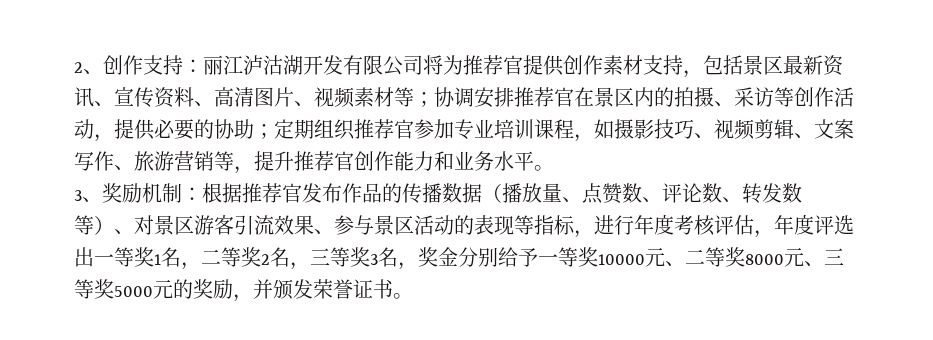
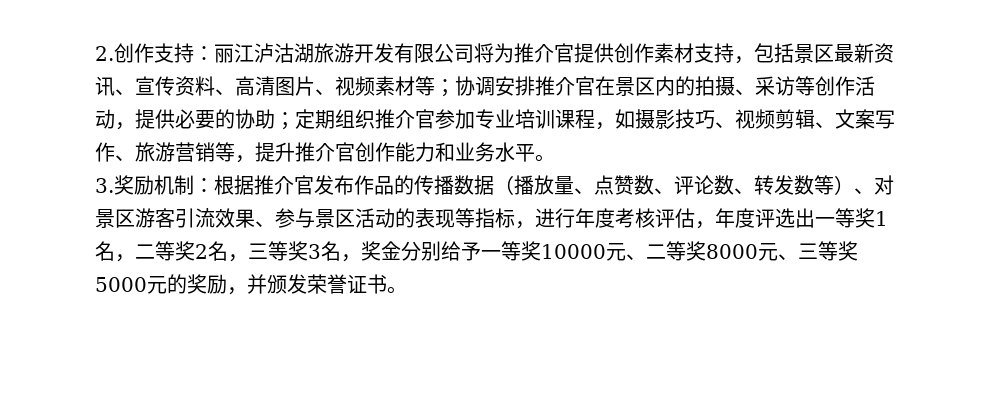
- 2、创作支持：
+ 2.创作支持：
- 丽江泸沽湖开发有限公司将为推荐官提供创作素材支持，包括景区最新资讯、宣传资料、高清图片、视频素材等；
+ 丽江泸沽湖旅游开发有限公司将为推介官提供创作素材支持，包括景区最新资讯、宣传资料、高清图片、视频素材等；
- 协调安排推荐官在景区内的拍摄、采访等创作活动，提供必要的协助；
+ 协调安排推介官在景区内的拍摄、采访等创作活动，提供必要的协助；
- 定期组织推荐官参加专业培训课程，如摄影技巧、视频剪辑、文案写作、旅游营销等，提升推荐官创作能力和业务水平。
+ 定期组织推介官参加专业培训课程，如摄影技巧、视频剪辑、文案写作、旅游营销等，提升推介官创作能力和业务水平。
- 3、奖励机制：
+ 3.奖励机制：
- 根据推荐官发布作品的传播数据（播放量、点赞数、评论数、转发数等）、对景区游客引流效果、参与景区活动的表现等指标，进行年度考核评估，年度评选出一等奖1名，二等奖2名，三等奖3名，奖金分别给予一等奖10000元、二等奖8000元、三等奖5000元的奖励，并颁发荣誉证书。
+ 根据推介官发布作品的传播数据（播放量、点赞数、评论数、转发数等）、对景区游客引流效果、参与景区活动的表现等指标，进行年度考核评估，年度评选出一等奖1名，二等奖2名，三等奖3名，奖金分别给予一等奖10000元、二等奖8000元、三等奖5000元的奖励，并颁发荣誉证书。

